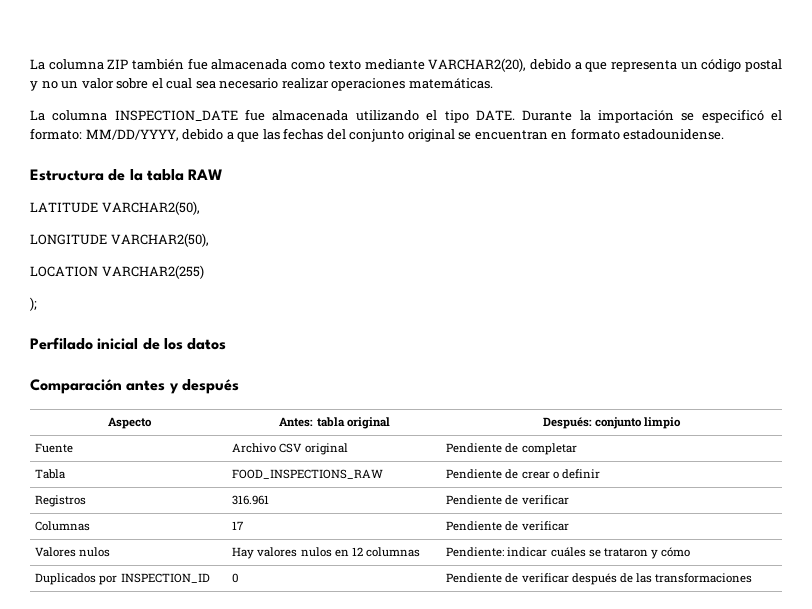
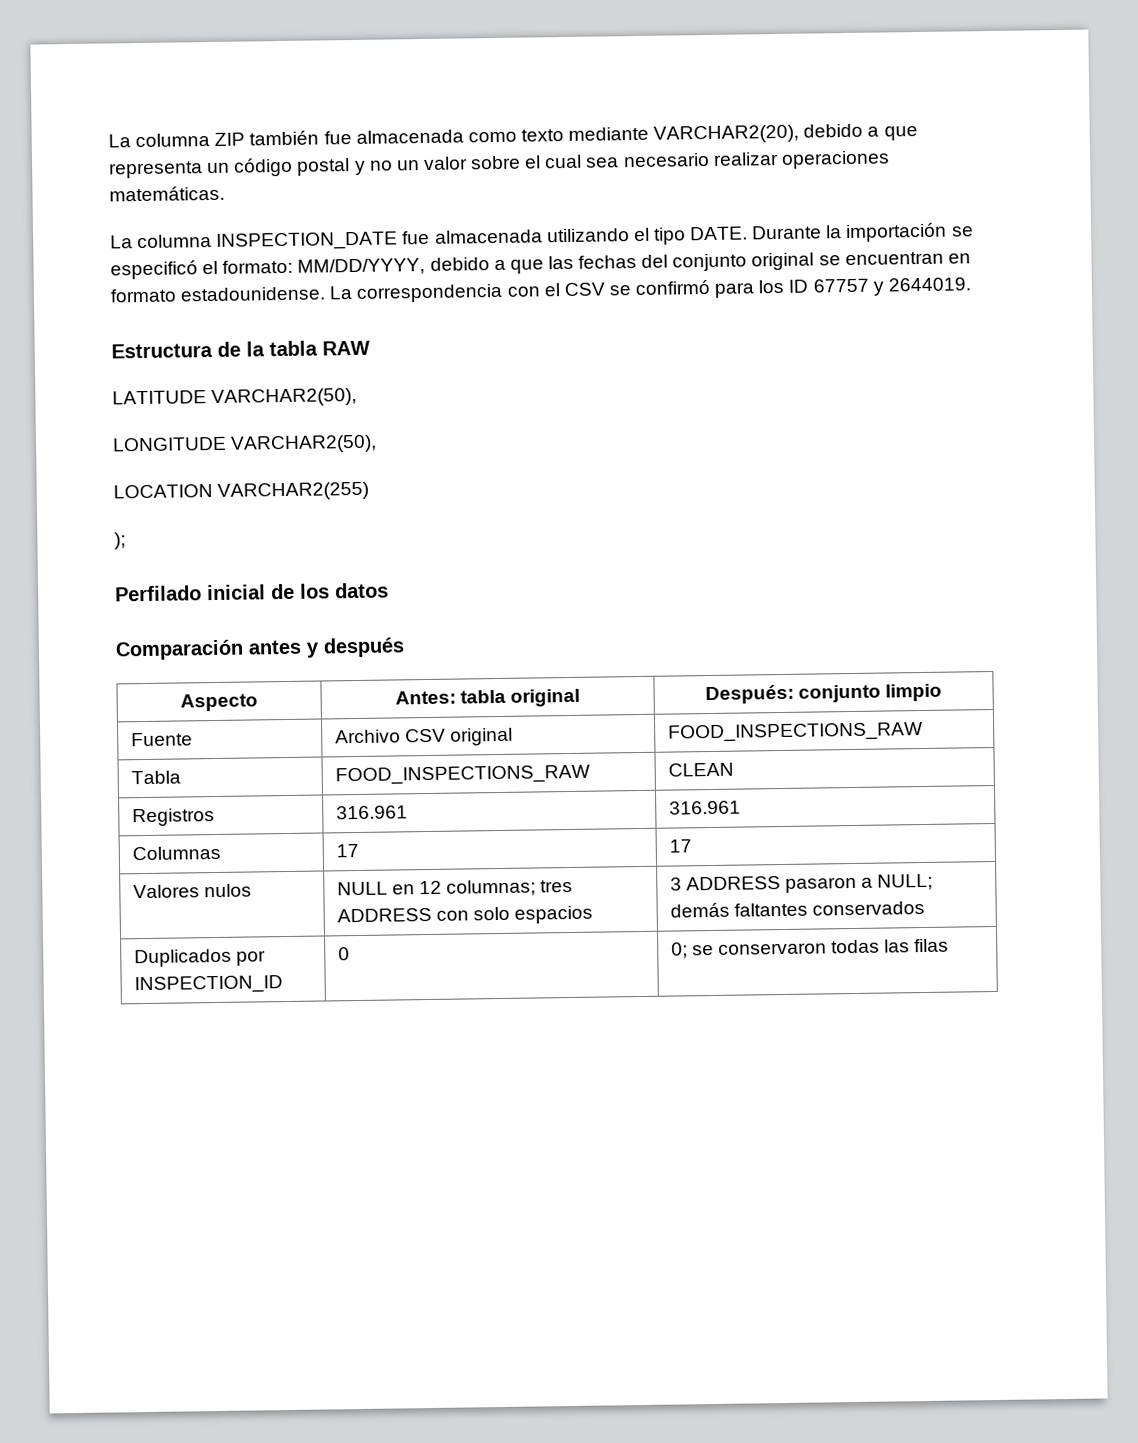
+ La correspondencia con el CSV se confirmó para los ID 67757 y 2644019.
- Fuente | Archivo CSV original | Pendiente de completar
+ Fuente | Archivo CSV original | FOOD_INSPECTIONS_RAW
- Tabla | FOOD_INSPECTIONS_RAW | Pendiente de crear o definir
+ Tabla | FOOD_INSPECTIONS_RAW | CLEAN
- Registros | 316.961 | Pendiente de verificar
+ Registros | 316.961 | 316.961
- Columnas | 17 | Pendiente de verificar
+ Columnas | 17 | 17
- Valores nulos | Hay valores nulos en 12 columnas | Pendiente: indicar cuáles se trataron y cómo
- Duplicados por INSPECTION_ID | 0 | Pendiente de verificar después de las transformaciones
+ Valores nulos | NULL en 12 columnas; tres ADDRESS con solo espacios | 3 ADDRESS pasaron a NULL; demás faltantes conservados
+ Duplicados por INSPECTION_ID | 0 | 0; se conservaron todas las filas

